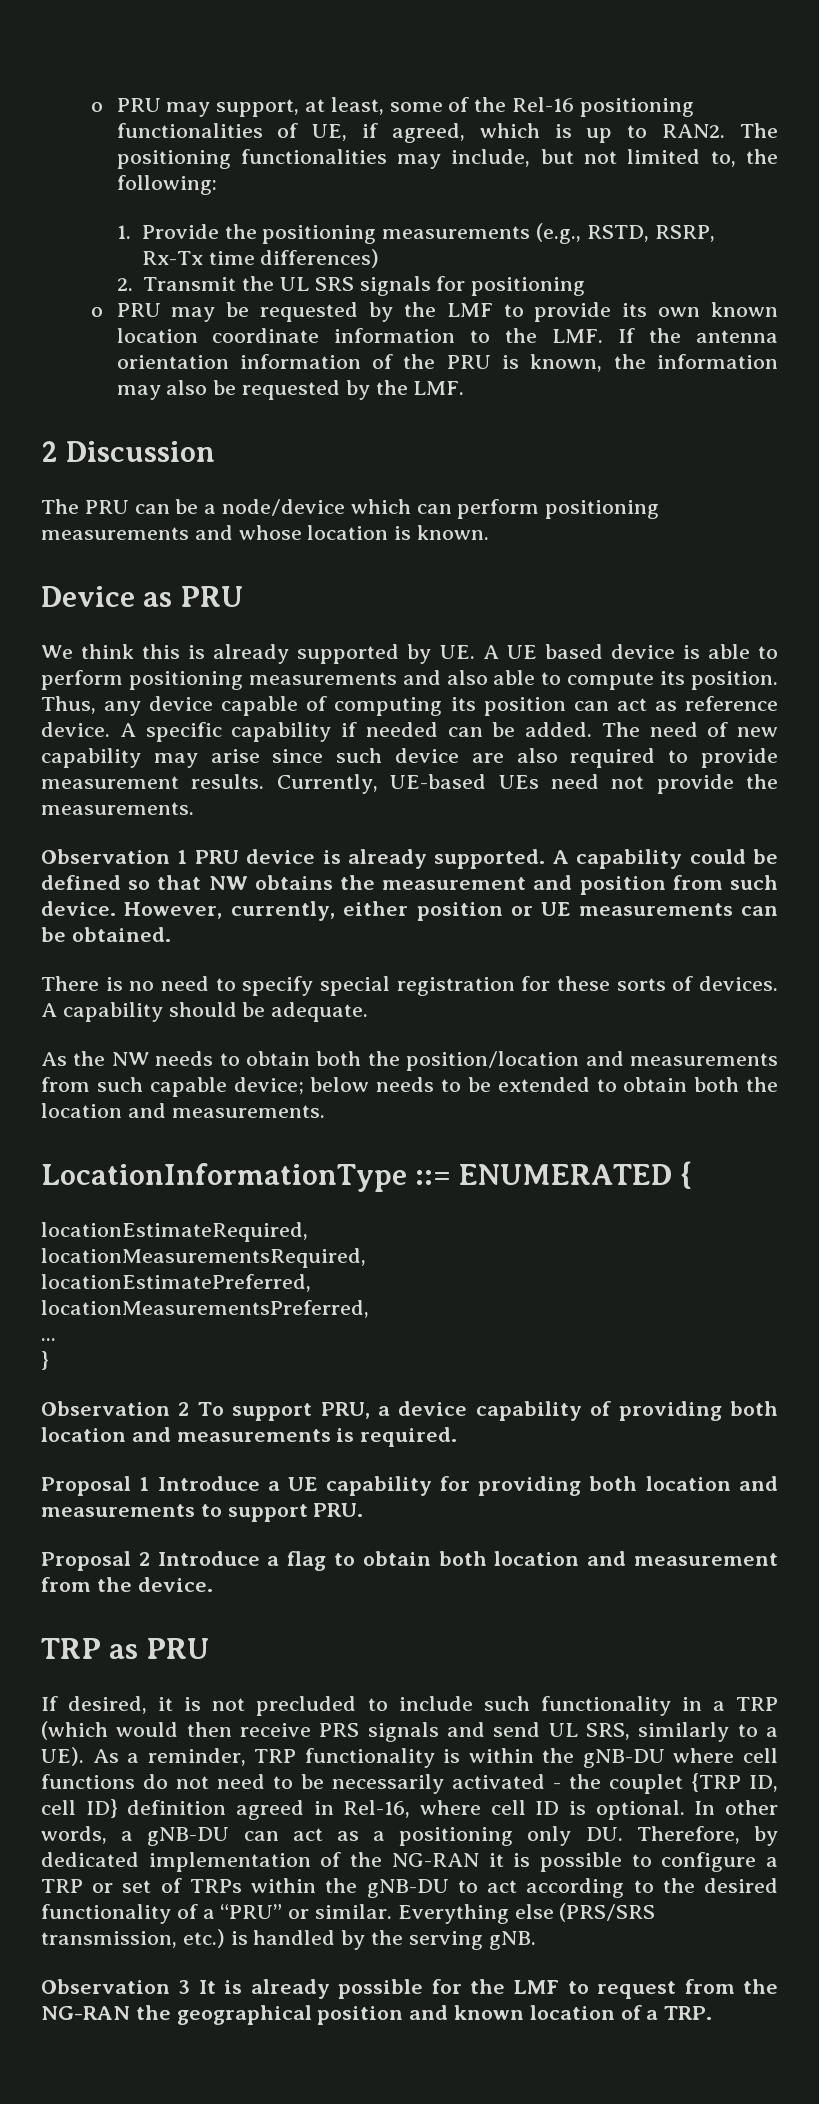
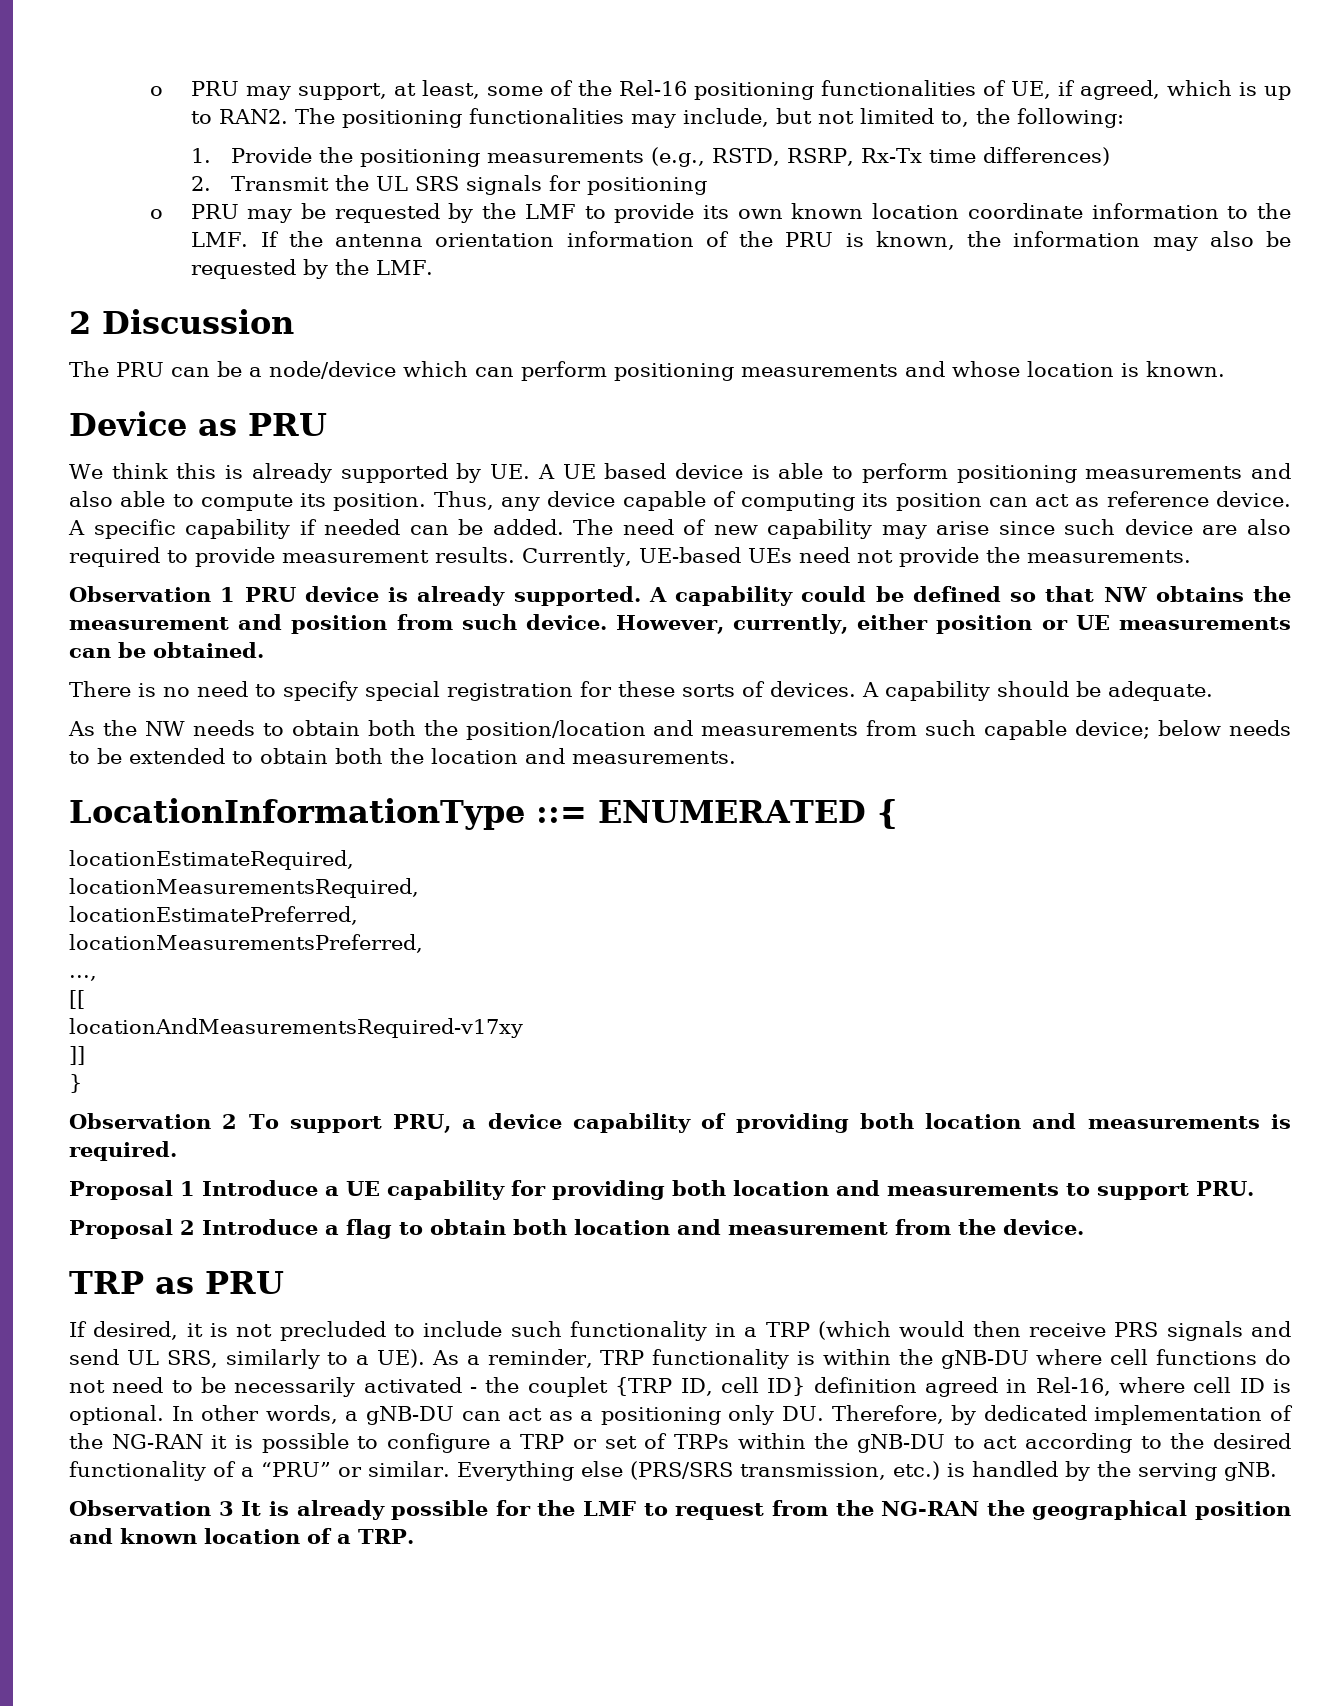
- ...
+ ...,
+ [[
+ locationAndMeasurementsRequired-v17xy
+ ]]

